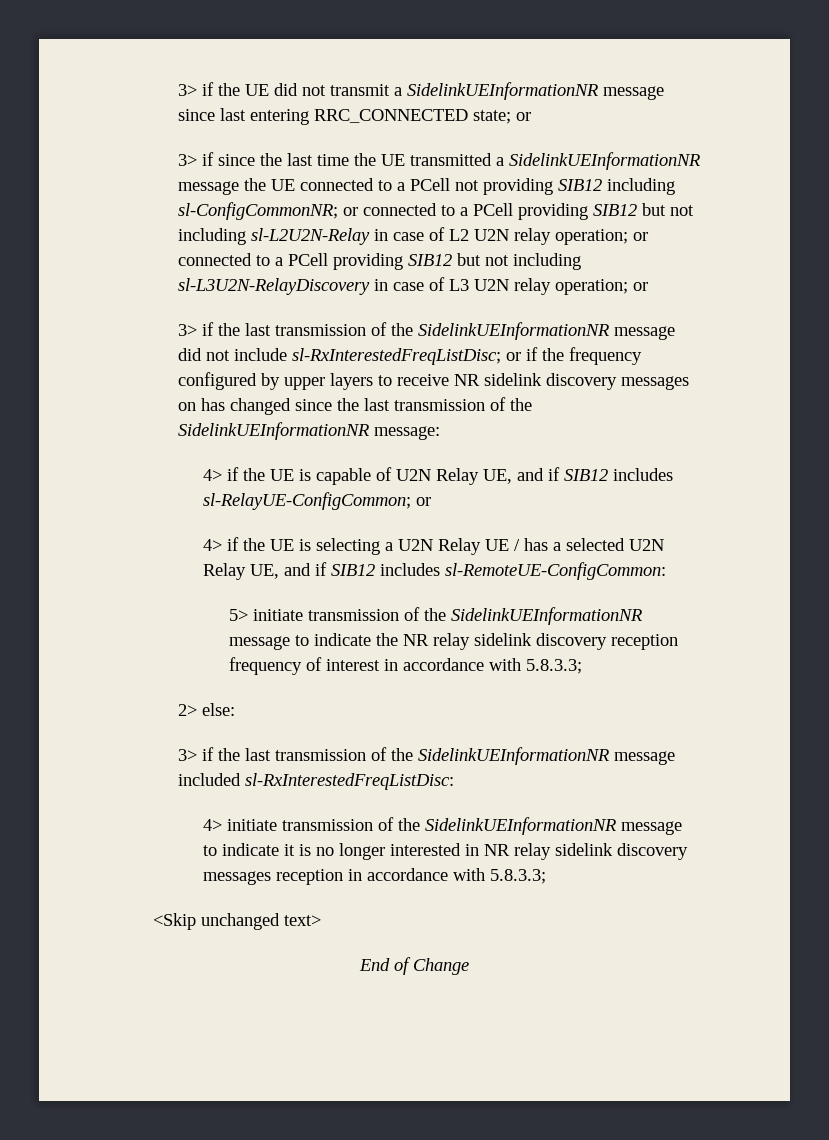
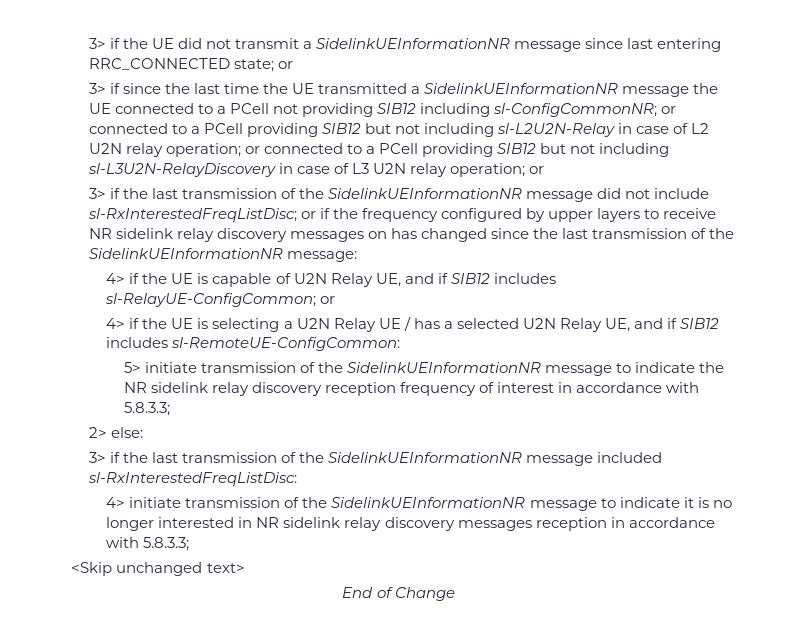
- 3> if the last transmission of the SidelinkUEInformationNR message did not include sl-RxInterestedFreqListDisc; or if the frequency configured by upper layers to receive NR sidelink discovery messages on has changed since the last transmission of the SidelinkUEInformationNR message:
+ 3> if the last transmission of the SidelinkUEInformationNR message did not include sl-RxInterestedFreqListDisc; or if the frequency configured by upper layers to receive NR sidelink relay discovery messages on has changed since the last transmission of the SidelinkUEInformationNR message:
- 5> initiate transmission of the SidelinkUEInformationNR message to indicate the NR relay sidelink discovery reception frequency of interest in accordance with 5.8.3.3;
+ 5> initiate transmission of the SidelinkUEInformationNR message to indicate the NR sidelink relay discovery reception frequency of interest in accordance with 5.8.3.3;
- 4> initiate transmission of the SidelinkUEInformationNR message to indicate it is no longer interested in NR relay sidelink discovery messages reception in accordance with 5.8.3.3;
+ 4> initiate transmission of the SidelinkUEInformationNR message to indicate it is no longer interested in NR sidelink relay discovery messages reception in accordance with 5.8.3.3;

